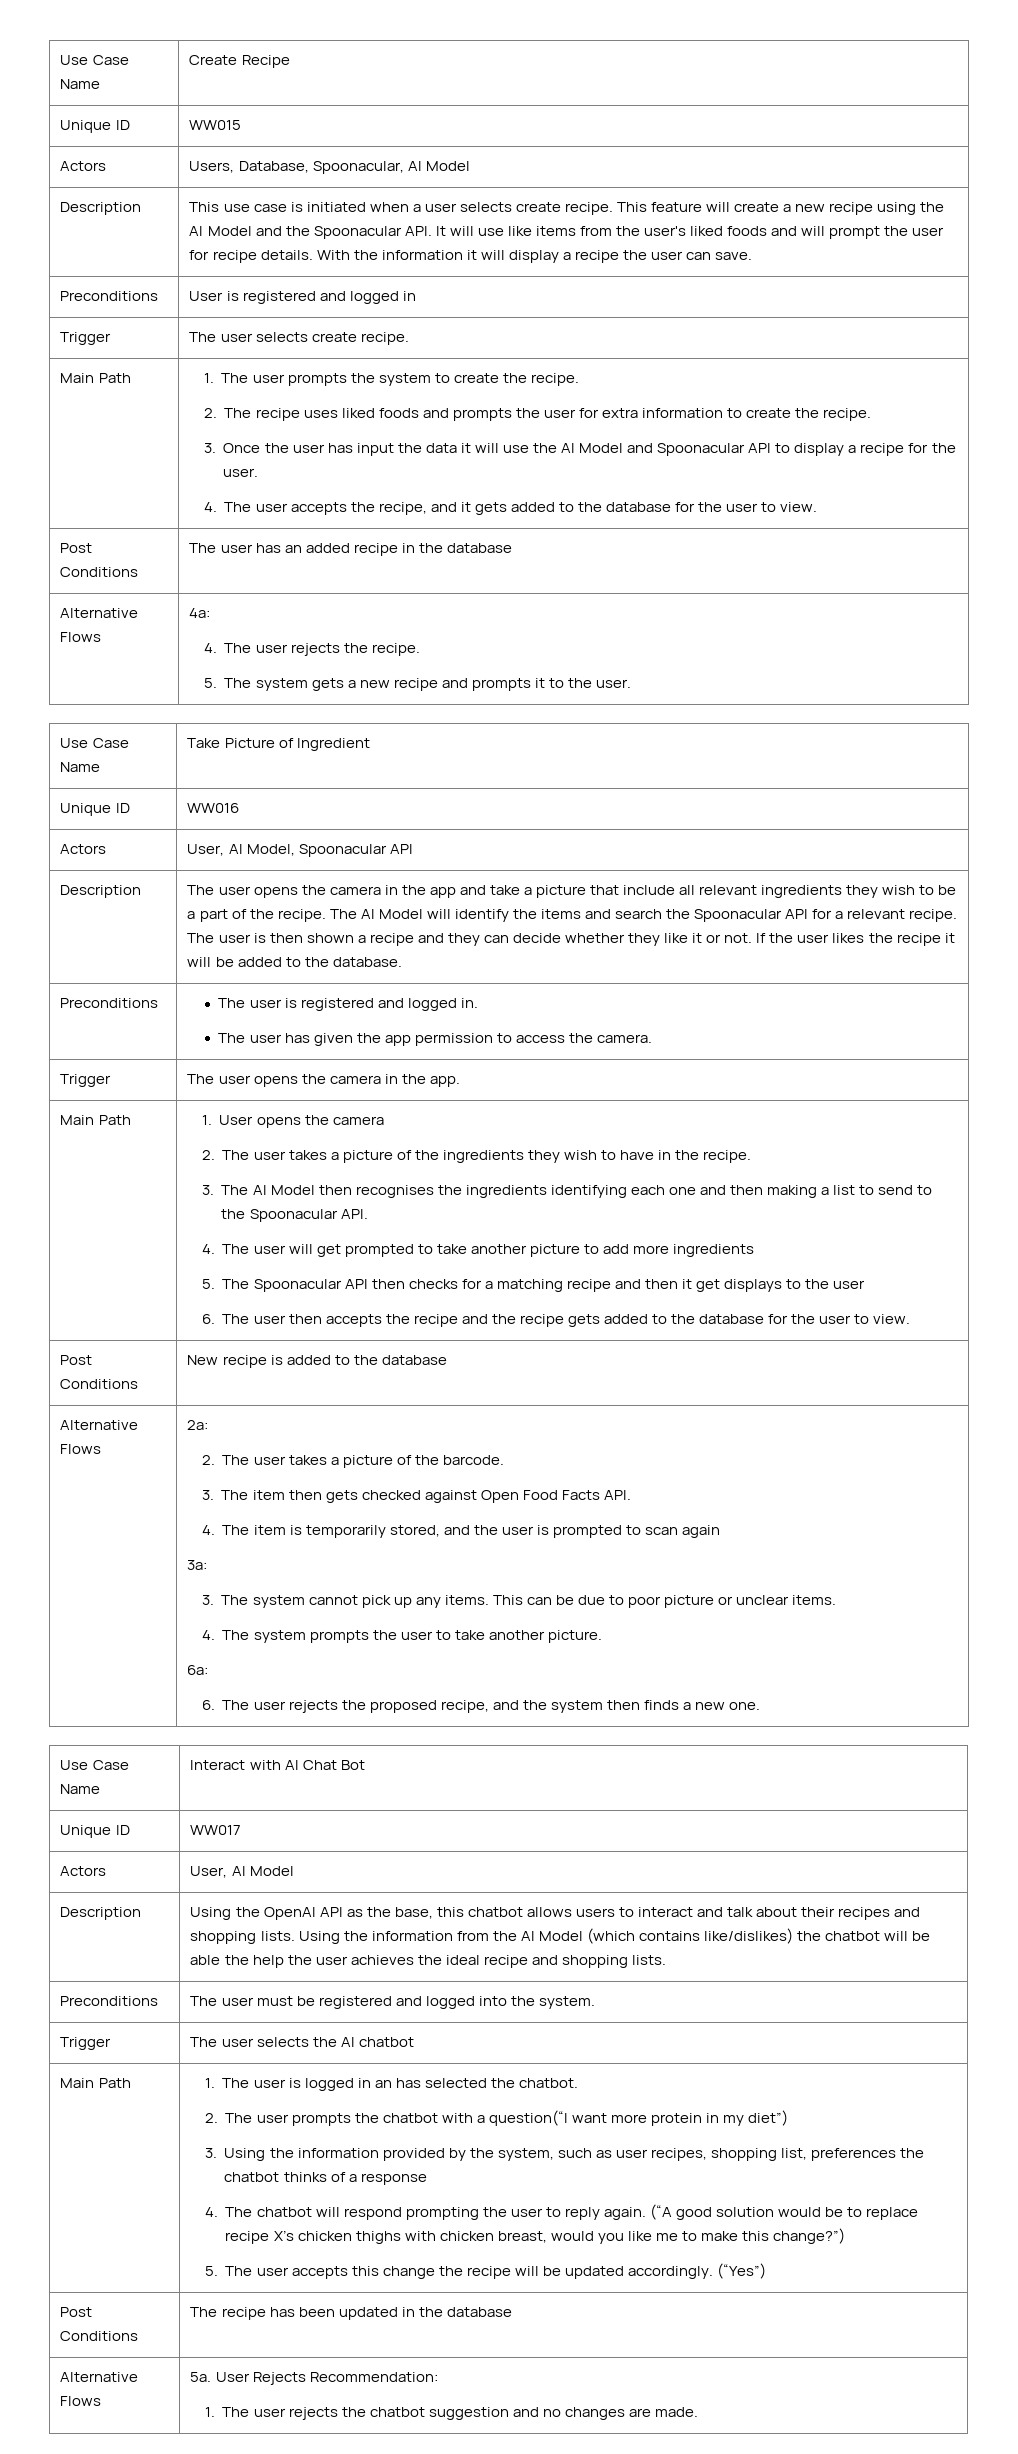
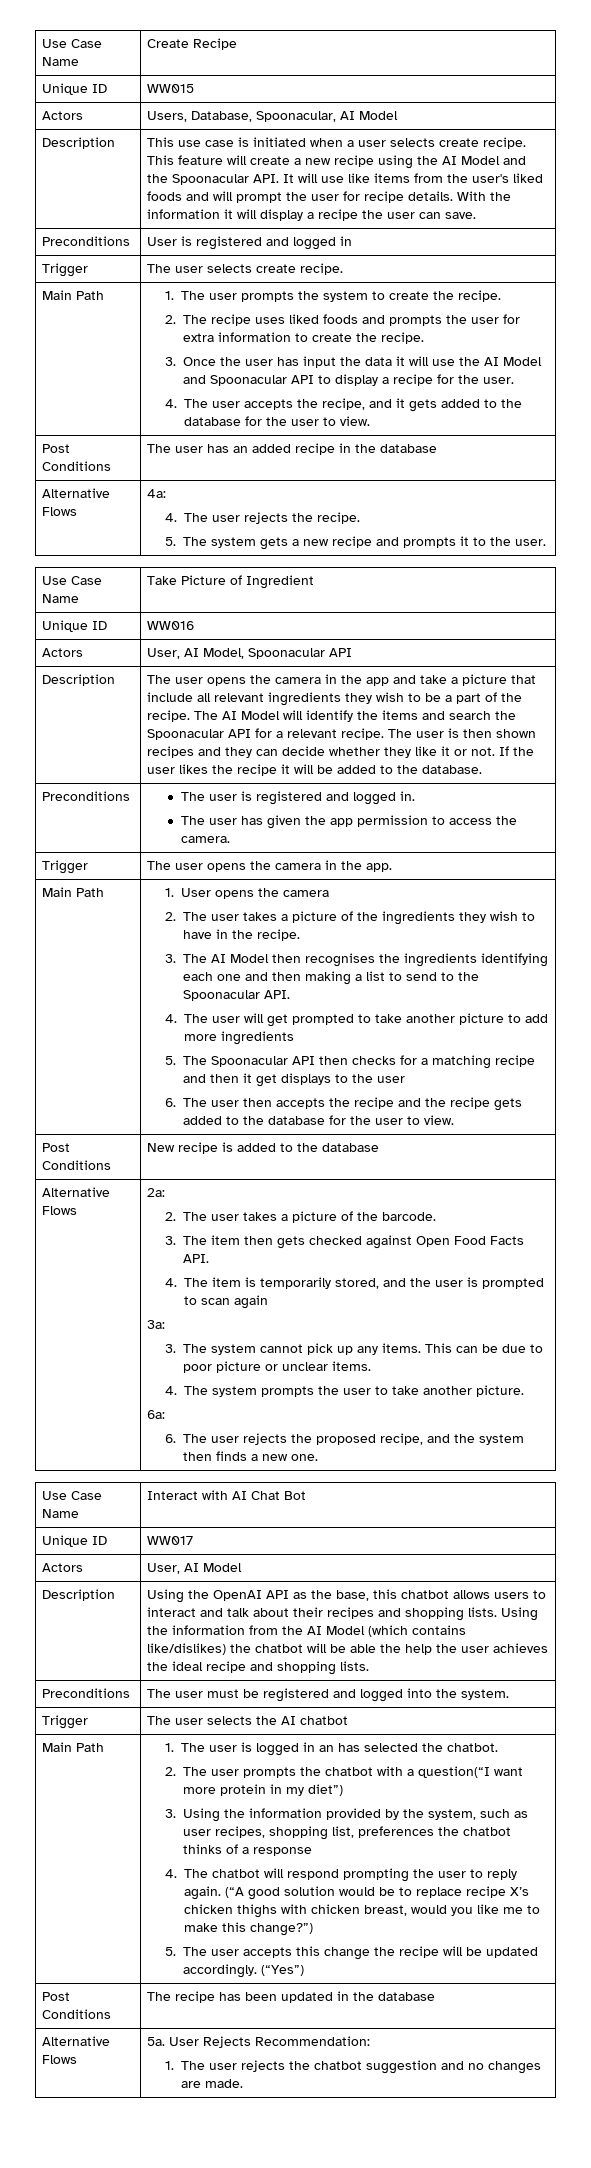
- The user is then shown a recipe and they can decide whether they like it or not.
+ The user is then shown recipes and they can decide whether they like it or not.

